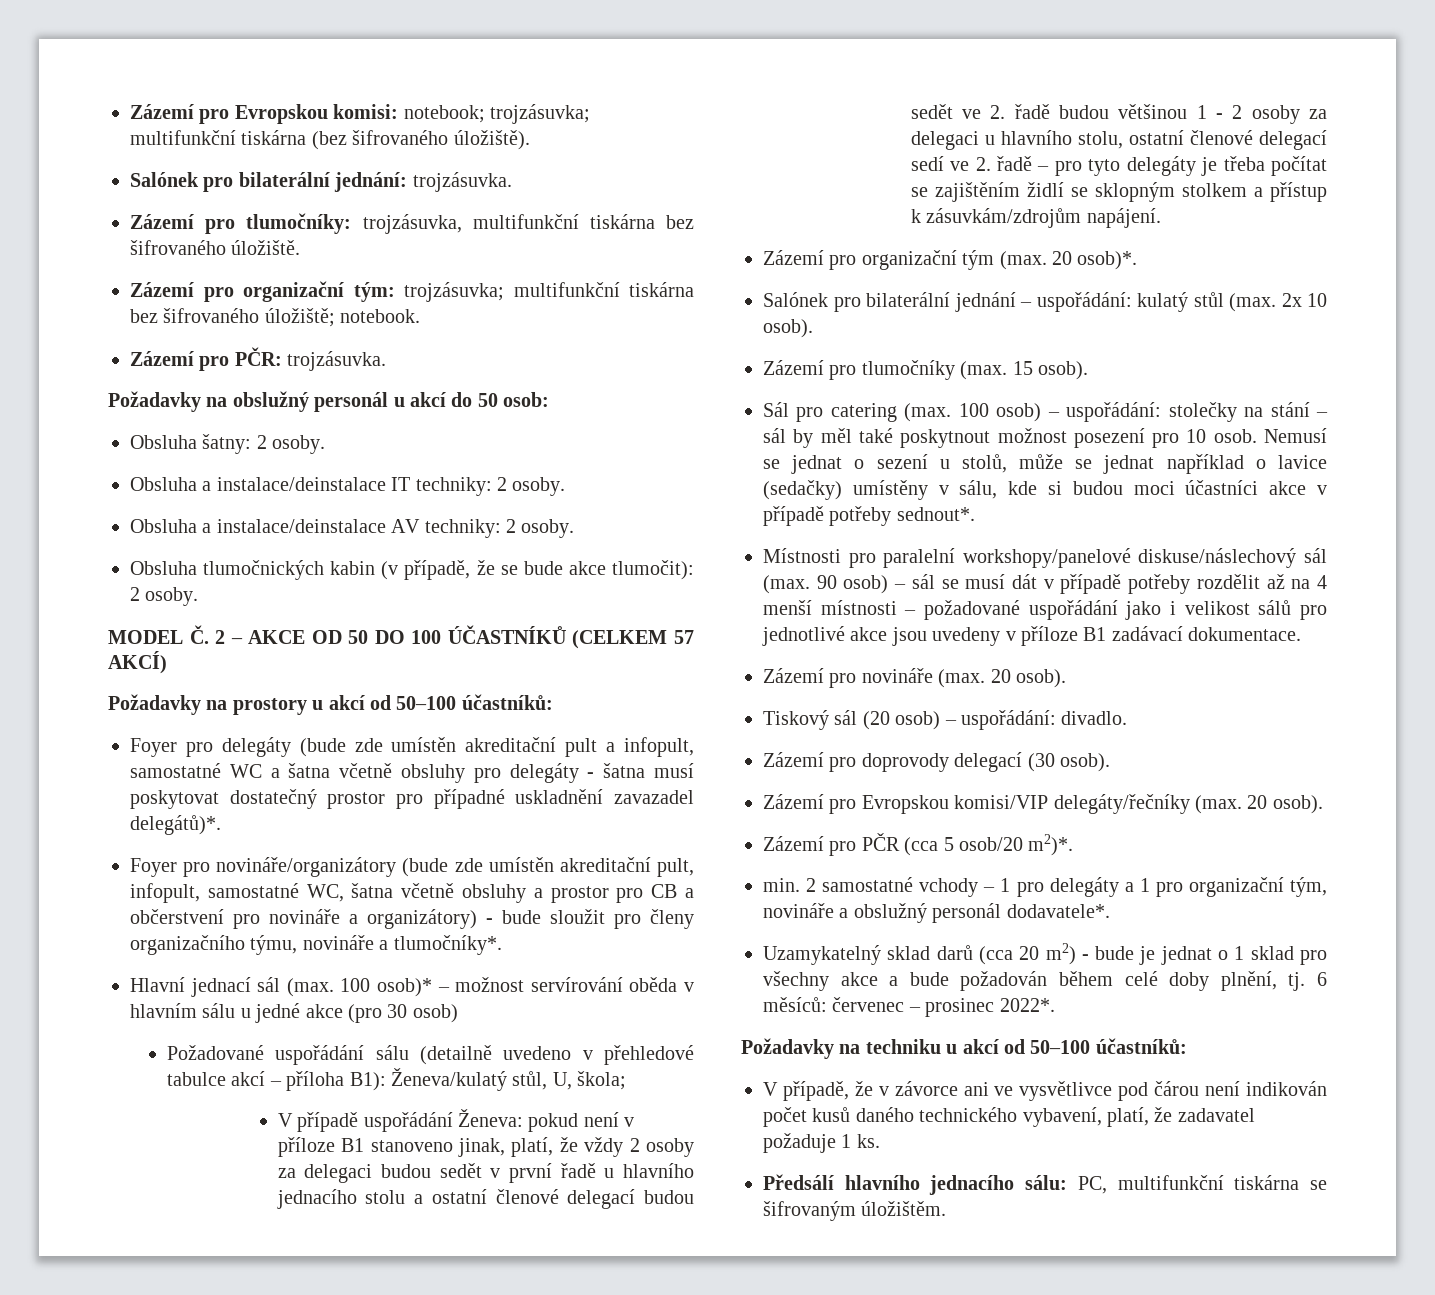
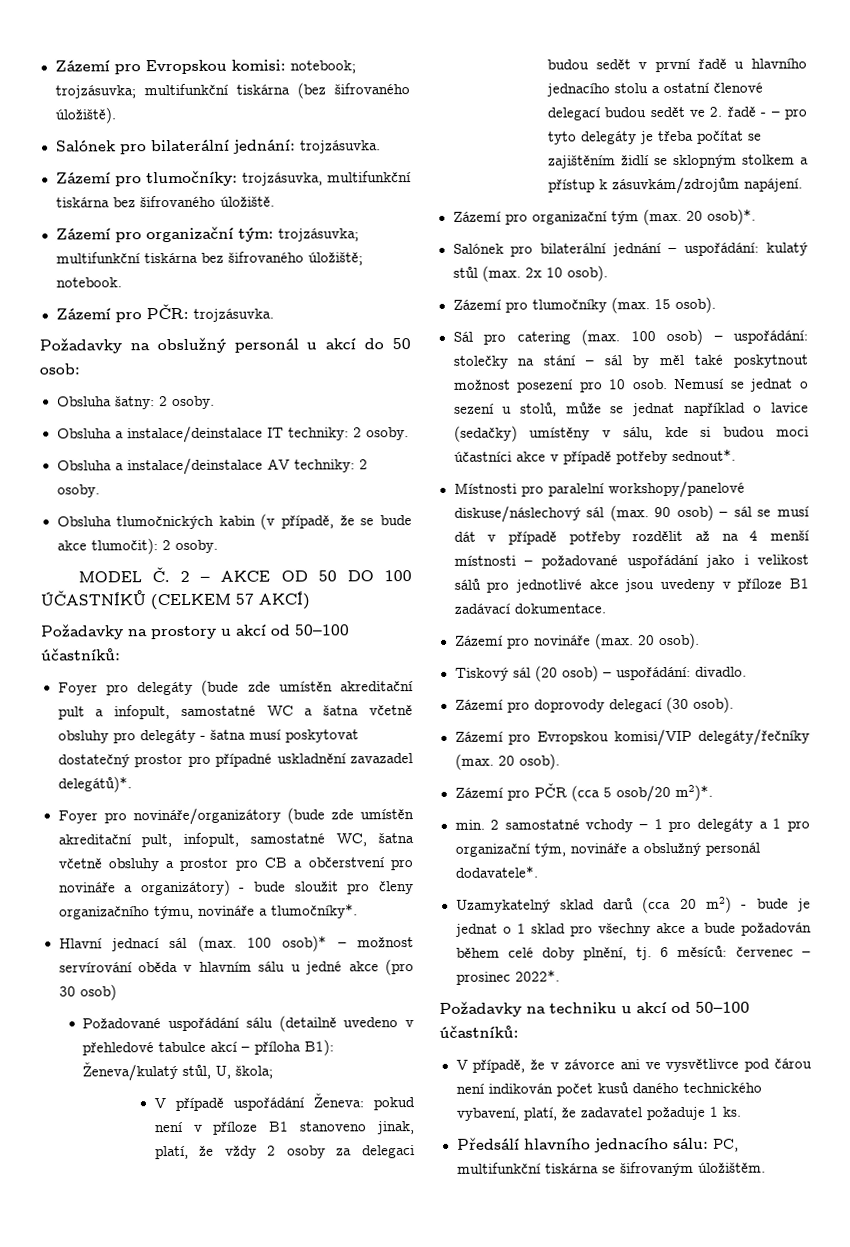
- V případě uspořádání Ženeva: pokud není v příloze B1 stanoveno jinak, platí, že vždy 2 osoby za delegaci budou sedět v první řadě u hlavního jednacího stolu a ostatní členové delegací budou sedět ve 2. řadě budou většinou 1 - 2 osoby za delegaci u hlavního stolu, ostatní členové delegací sedí ve 2. řadě – pro tyto delegáty je třeba počítat se zajištěním židlí se sklopným stolkem a přístup k zásuvkám/zdrojům napájení.
+ V případě uspořádání Ženeva: pokud není v příloze B1 stanoveno jinak, platí, že vždy 2 osoby za delegaci budou sedět v první řadě u hlavního jednacího stolu a ostatní členové delegací budou sedět ve 2. řadě - – pro tyto delegáty je třeba počítat se zajištěním židlí se sklopným stolkem a přístup k zásuvkám/zdrojům napájení.

